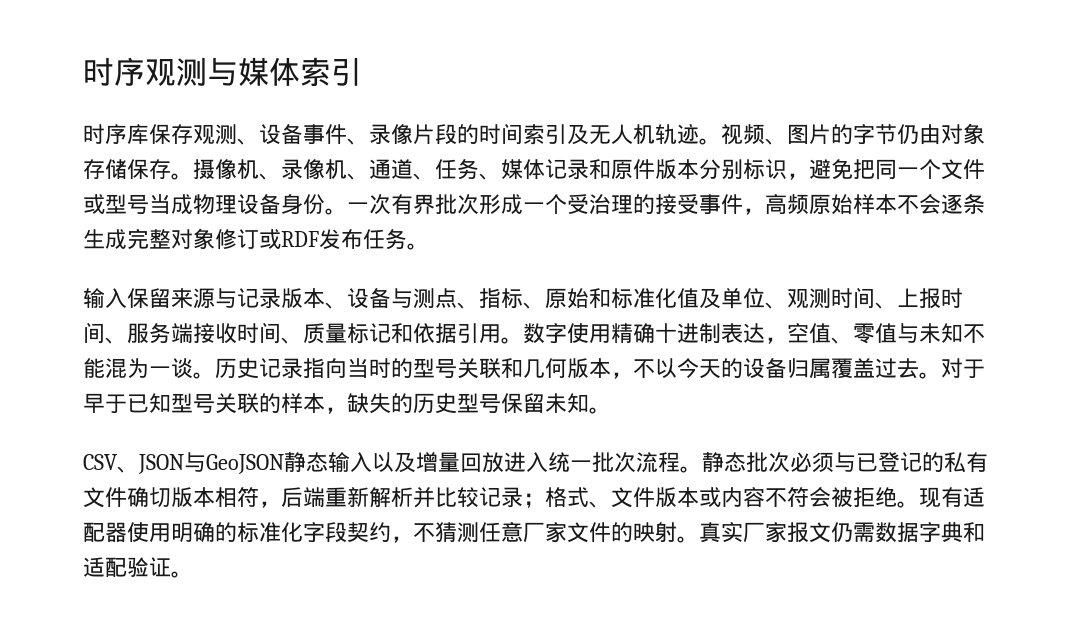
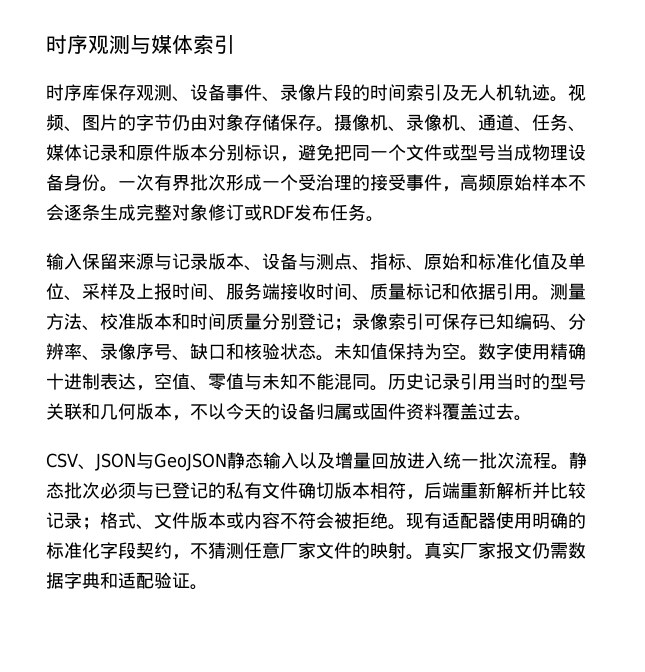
- 输入保留来源与记录版本、设备与测点、指标、原始和标准化值及单位、观测时间、上报时间、服务端接收时间、质量标记和依据引用。
+ 输入保留来源与记录版本、设备与测点、指标、原始和标准化值及单位、采样及上报时间、服务端接收时间、质量标记和依据引用。
+ 测量方法、校准版本和时间质量分别登记；录像索引可保存已知编码、分辨率、录像序号、缺口和核验状态。未知值保持为空。
- 数字使用精确十进制表达，空值、零值与未知不能混为一谈。
+ 数字使用精确十进制表达，空值、零值与未知不能混同。
- 历史记录指向当时的型号关联和几何版本，不以今天的设备归属覆盖过去。对于早于已知型号关联的样本，缺失的历史型号保留未知。
+ 历史记录引用当时的型号关联和几何版本，不以今天的设备归属或固件资料覆盖过去。

